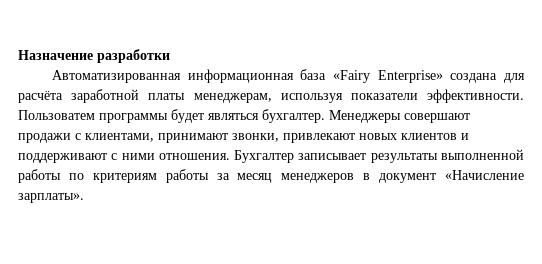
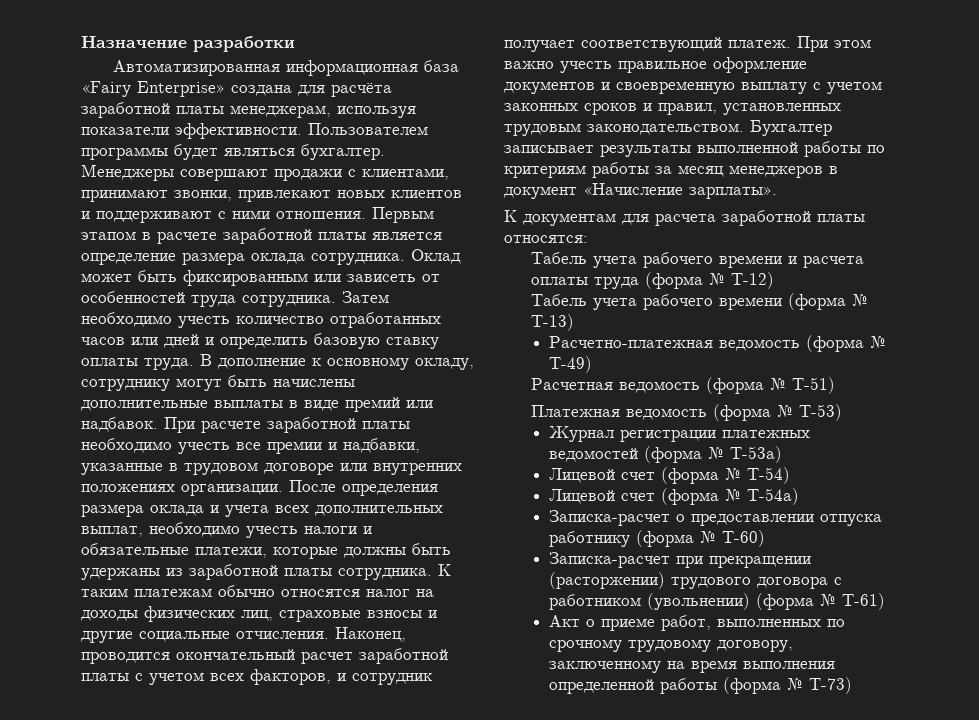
- Пользоватем программы будет являться бухгалтер.
+ Пользователем программы будет являться бухгалтер.
+ Первым этапом в расчете заработной платы является определение размера оклада сотрудника. Оклад может быть фиксированным или зависеть от особенностей труда сотрудника. Затем необходимо учесть количество отработанных часов или дней и определить базовую ставку оплаты труда. В дополнение к основному окладу, сотруднику могут быть начислены дополнительные выплаты в виде премий или надбавок. При расчете заработной платы необходимо учесть все премии и надбавки, указанные в трудовом договоре или внутренних положениях организации. После определения размера оклада и учета всех дополнительных выплат, необходимо учесть налоги и обязательные платежи, которые должны быть удержаны из заработной платы сотрудника. К таким платежам обычно относятся налог на доходы физических лиц, страховые взносы и другие социальные отчисления. Наконец, проводится окончательный расчет заработной платы с учетом всех факторов, и сотрудник получает соответствующий платеж. При этом важно учесть правильное оформление документов и своевременную выплату с учетом законных сроков и правил, установленных трудовым законодательством.
+ К документам для расчета заработной платы относятся:
+ Табель учета рабочего времени и расчета оплаты труда (форма № Т-12)
+ Табель учета рабочего времени (форма № Т-13)
+ Расчетно-платежная ведомость (форма № Т-49)
+ Расчетная ведомость (форма № Т-51)
+ Платежная ведомость (форма № Т-53)
+ Журнал регистрации платежных ведомостей (форма № Т-53а)
+ Лицевой счет (форма № Т-54)
+ Лицевой счет (форма № Т-54а)
+ Записка-расчет о предоставлении отпуска работнику (форма № Т-60)
+ Записка-расчет при прекращении (расторжении) трудового договора с работником (увольнении) (форма № Т-61)
+ Акт о приеме работ, выполненных по срочному трудовому договору, заключенному на время выполнения определенной работы (форма № Т-73)

